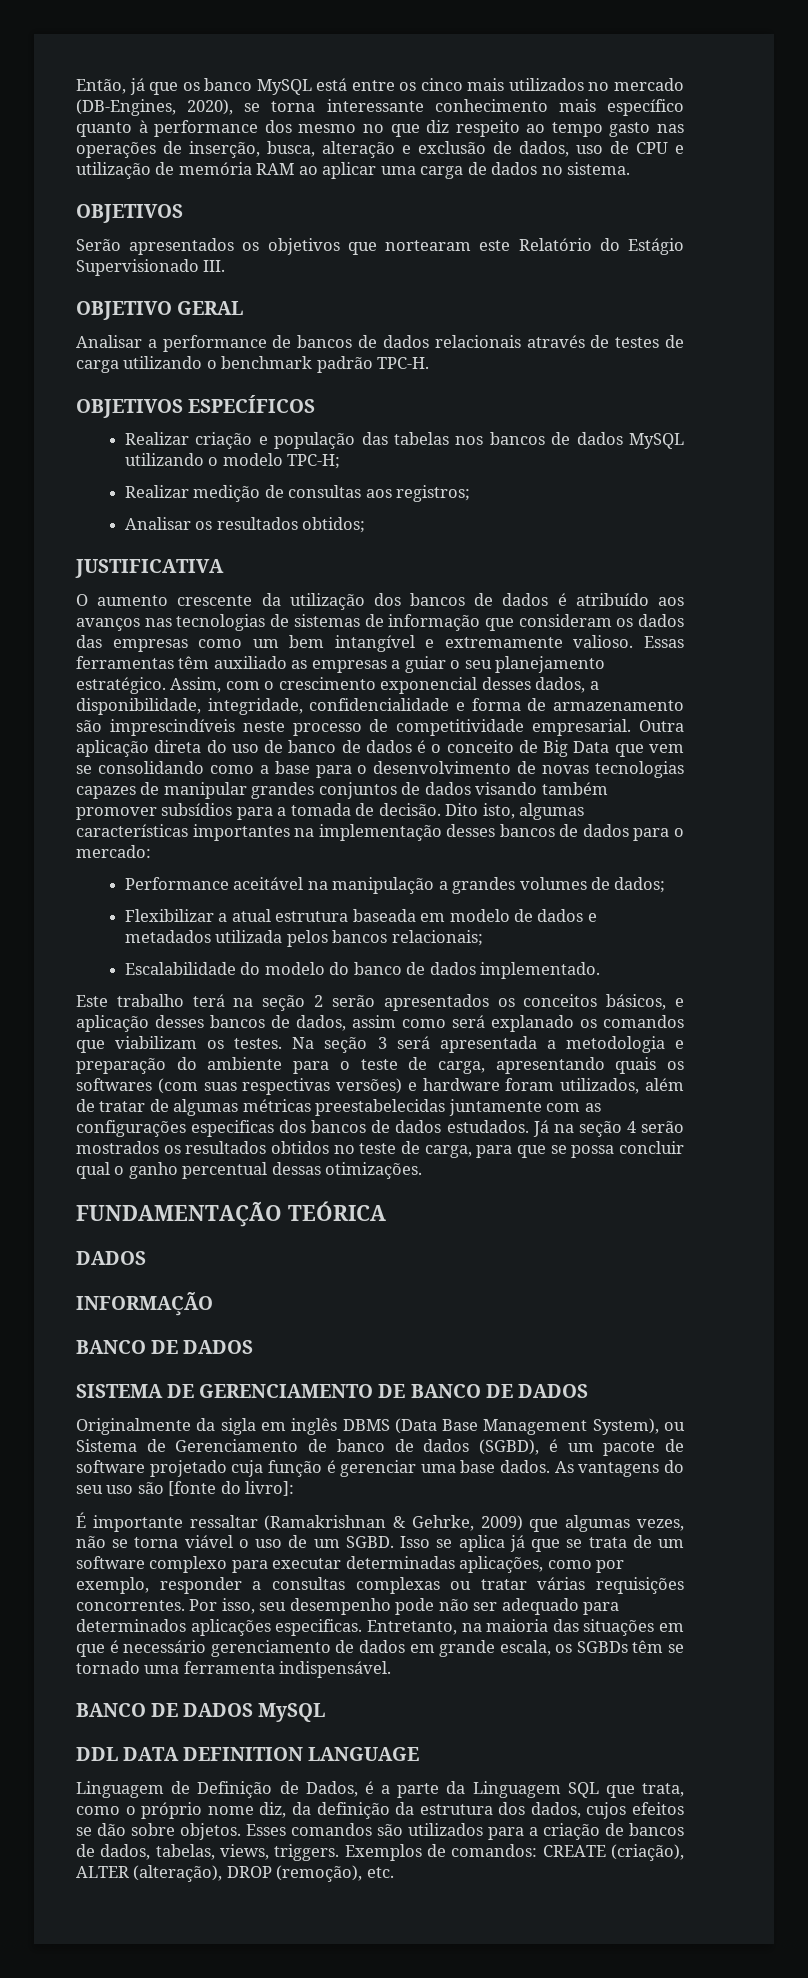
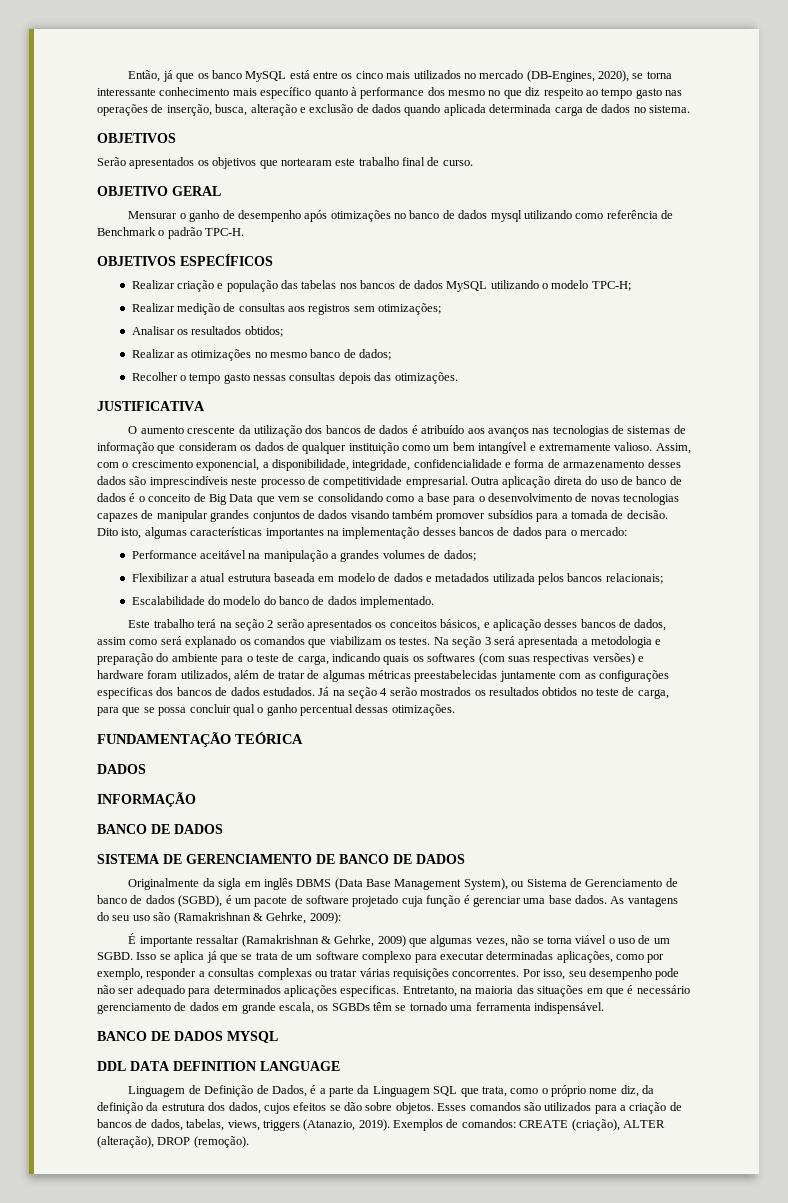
- Então, já que os banco MySQL está entre os cinco mais utilizados no mercado (DB-Engines, 2020), se torna interessante conhecimento mais específico quanto à performance dos mesmo no que diz respeito ao tempo gasto nas operações de inserção, busca, alteração e exclusão de dados, uso de CPU e utilização de memória RAM ao aplicar uma carga de dados no sistema.
+ Então, já que os banco MySQL está entre os cinco mais utilizados no mercado (DB-Engines, 2020), se torna interessante conhecimento mais específico quanto à performance dos mesmo no que diz respeito ao tempo gasto nas operações de inserção, busca, alteração e exclusão de dados quando aplicada determinada carga de dados no sistema.
- Serão apresentados os objetivos que nortearam este Relatório do Estágio Supervisionado III.
+ Serão apresentados os objetivos que nortearam este trabalho final de curso.
  OBJETIVO GERAL
- Analisar a performance de bancos de dados relacionais através de testes de carga utilizando o benchmark padrão TPC-H.
+ Mensurar o ganho de desempenho após otimizações no banco de dados mysql utilizando como referência de Benchmark o padrão TPC-H.
- Realizar medição de consultas aos registros;
+ Realizar medição de consultas aos registros sem otimizações;
+ Realizar as otimizações no mesmo banco de dados;
+ Recolher o tempo gasto nessas consultas depois das otimizações.
- O aumento crescente da utilização dos bancos de dados é atribuído aos avanços nas tecnologias de sistemas de informação que consideram os dados das empresas como um bem intangível e extremamente valioso.
+ O aumento crescente da utilização dos bancos de dados é atribuído aos avanços nas tecnologias de sistemas de informação que consideram os dados de qualquer instituição como um bem intangível e extremamente valioso.
- Essas ferramentas têm auxiliado as empresas a guiar o seu planejamento estratégico.
- Assim, com o crescimento exponencial desses dados, a disponibilidade, integridade, confidencialidade e forma de armazenamento são imprescindíveis neste processo de competitividade empresarial.
+ Assim, com o crescimento exponencial, a disponibilidade, integridade, confidencialidade e forma de armazenamento desses dados são imprescindíveis neste processo de competitividade empresarial.
- Na seção 3 será apresentada a metodologia e preparação do ambiente para o teste de carga, apresentando quais os softwares (com suas respectivas versões) e hardware foram utilizados, além de tratar de algumas métricas preestabelecidas juntamente com as configurações especificas dos bancos de dados estudados.
+ Na seção 3 será apresentada a metodologia e preparação do ambiente para o teste de carga, indicando quais os softwares (com suas respectivas versões) e hardware foram utilizados, além de tratar de algumas métricas preestabelecidas juntamente com as configurações especificas dos bancos de dados estudados.
- As vantagens do seu uso são [fonte do livro]:
+ As vantagens do seu uso são (Ramakrishnan & Gehrke, 2009):
- BANCO DE DADOS MySQL
+ BANCO DE DADOS MYSQL
- Esses comandos são utilizados para a criação de bancos de dados, tabelas, views, triggers.
+ Esses comandos são utilizados para a criação de bancos de dados, tabelas, views, triggers (Atanazio, 2019).
- Exemplos de comandos: CREATE (criação), ALTER (alteração), DROP (remoção), etc.
+ Exemplos de comandos: CREATE (criação), ALTER (alteração), DROP (remoção).

